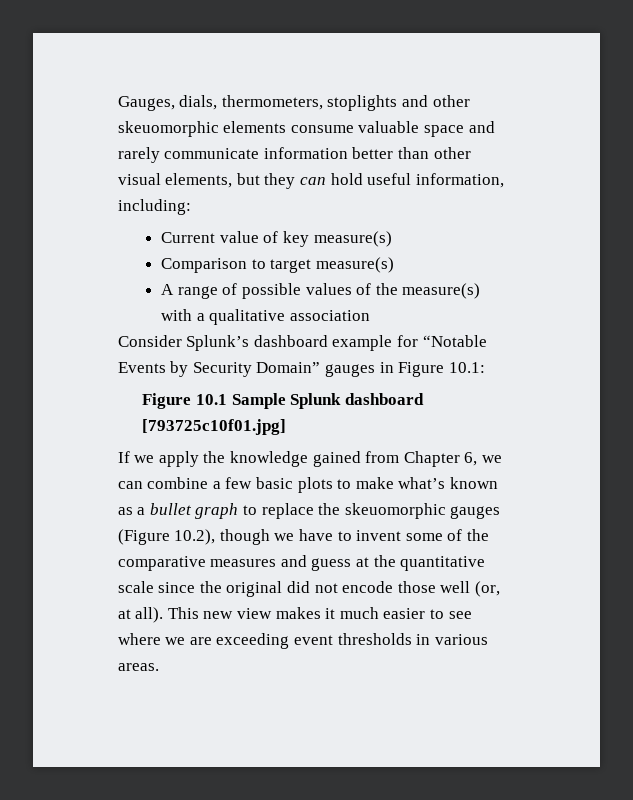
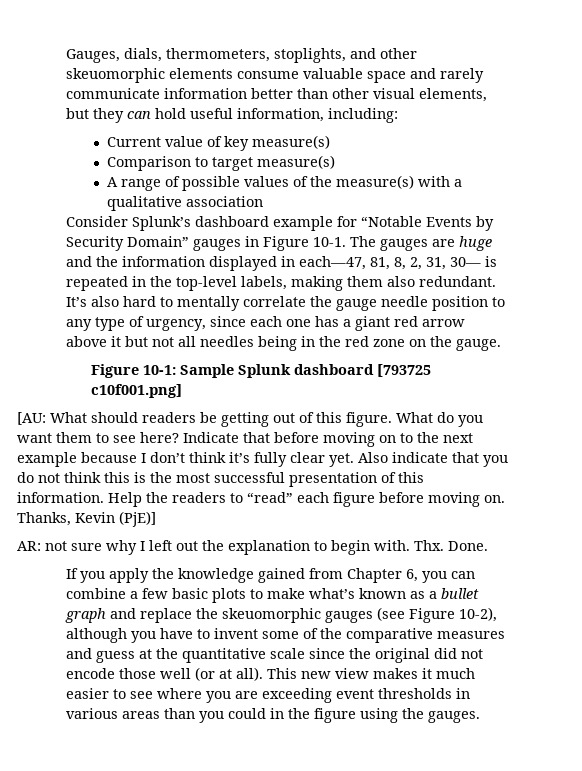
- Gauges, dials, thermometers, stoplights and other skeuomorphic elements consume valuable space and rarely communicate information better than other visual elements, but they can hold useful information, including:
+ Gauges, dials, thermometers, stoplights, and other skeuomorphic elements consume valuable space and rarely communicate information better than other visual elements, but they can hold useful information, including:
- Consider Splunk’s dashboard example for “Notable Events by Security Domain” gauges in Figure 10.1:
- Figure 10.1 Sample Splunk dashboard [793725c10f01.jpg]
+ Consider Splunk’s dashboard example for “Notable Events by Security Domain” gauges in Figure 10-1. The gauges are huge and the information displayed in each—47, 81, 8, 2, 31, 30— is repeated in the top-level labels, making them also redundant. It’s also hard to mentally correlate the gauge needle position to any type of urgency, since each one has a giant red arrow above it but not all needles being in the red zone on the gauge.
+ Figure 10-1: Sample Splunk dashboard [793725 c10f001.png]
+ [AU: What should readers be getting out of this figure. What do you want them to see here? Indicate that before moving on to the next example because I don’t think it’s fully clear yet. Also indicate that you do not think this is the most successful presentation of this information. Help the readers to “read” each figure before moving on. Thanks, Kevin (PjE)]
+ AR: not sure why I left out the explanation to begin with. Thx. Done.
- If we apply the knowledge gained from Chapter 6, we can combine a few basic plots to make what’s known as a bullet graph to replace the skeuomorphic gauges (Figure 10.2), though we have to invent some of the comparative measures and guess at the quantitative scale since the original did not encode those well (or, at all).
+ If you apply the knowledge gained from Chapter 6, you can combine a few basic plots to make what’s known as a bullet graph and replace the skeuomorphic gauges (see Figure 10-2), although you have to invent some of the comparative measures and guess at the quantitative scale since the original did not encode those well (or at all).
- This new view makes it much easier to see where we are exceeding event thresholds in various areas.
+ This new view makes it much easier to see where you are exceeding event thresholds in various areas than you could in the figure using the gauges.

